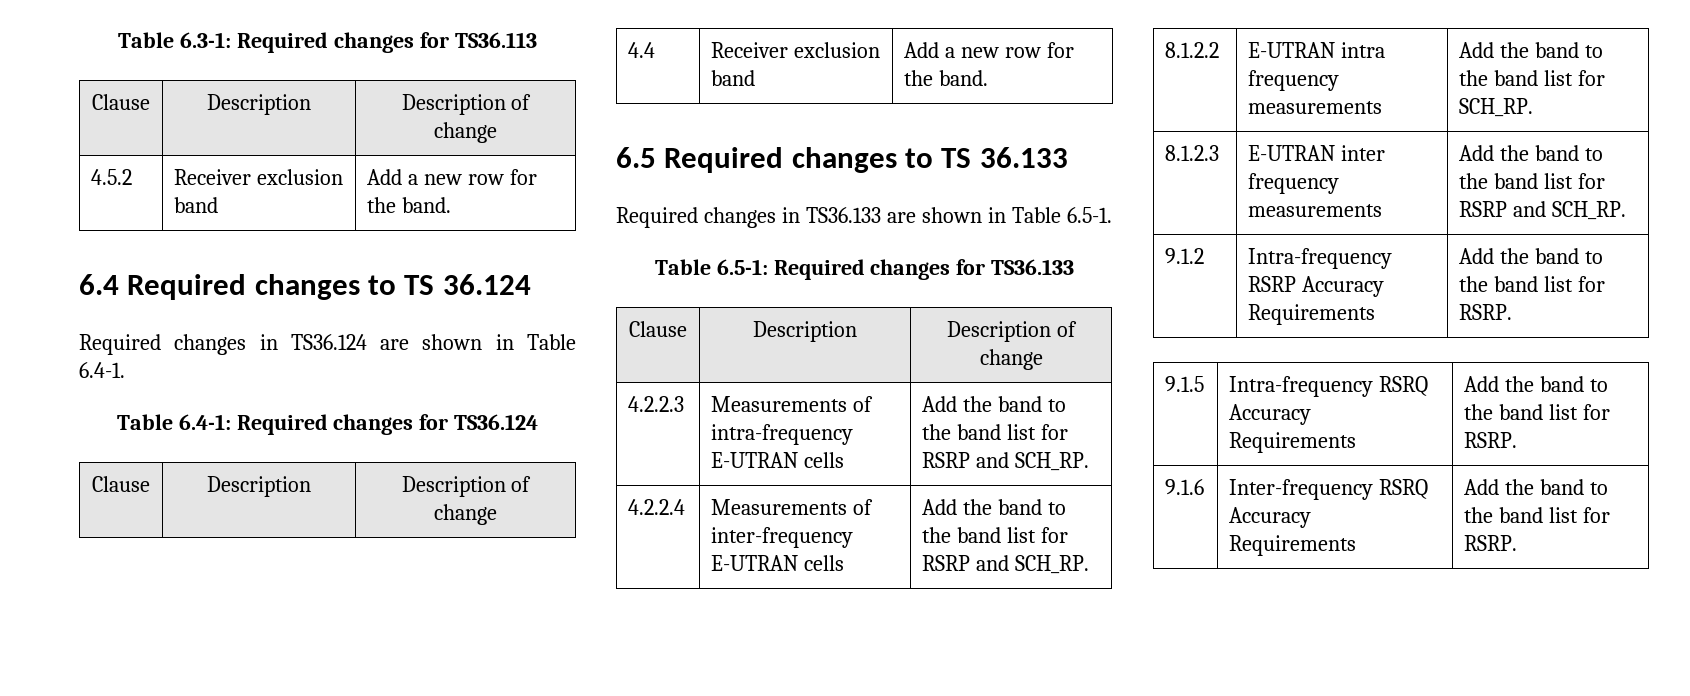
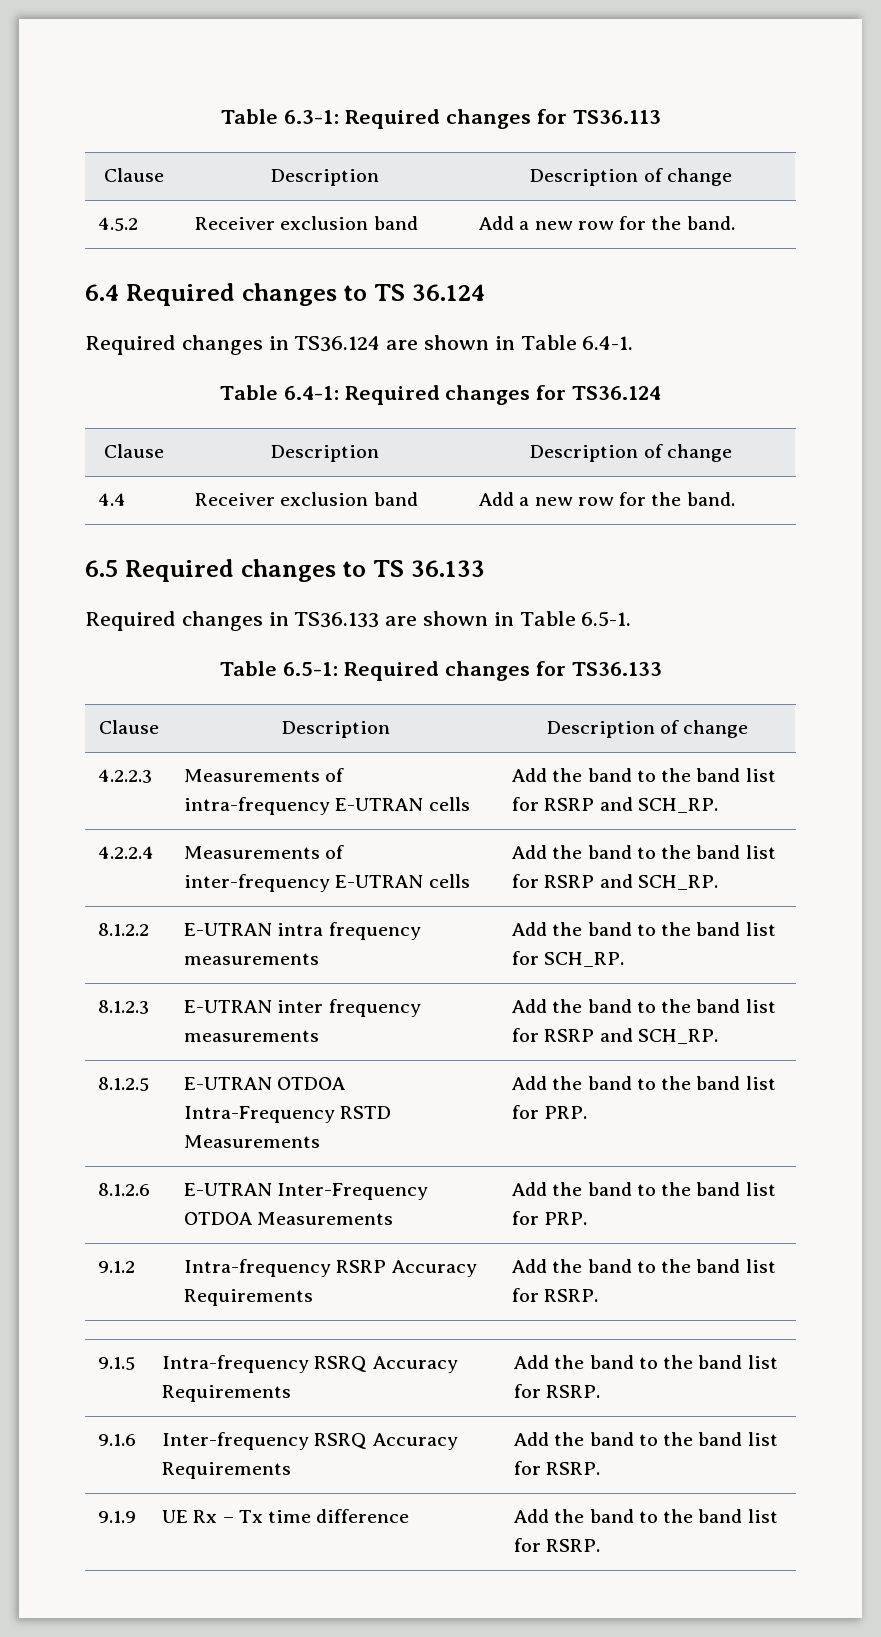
+ 8.1.2.5 | E-UTRAN OTDOA Intra-Frequency RSTD Measurements | Add the band to the band list for PRP.
+ 8.1.2.6 | E-UTRAN Inter-Frequency OTDOA Measurements | Add the band to the band list for PRP.
+ 9.1.9 | UE Rx – Tx time difference | Add the band to the band list for RSRP.

